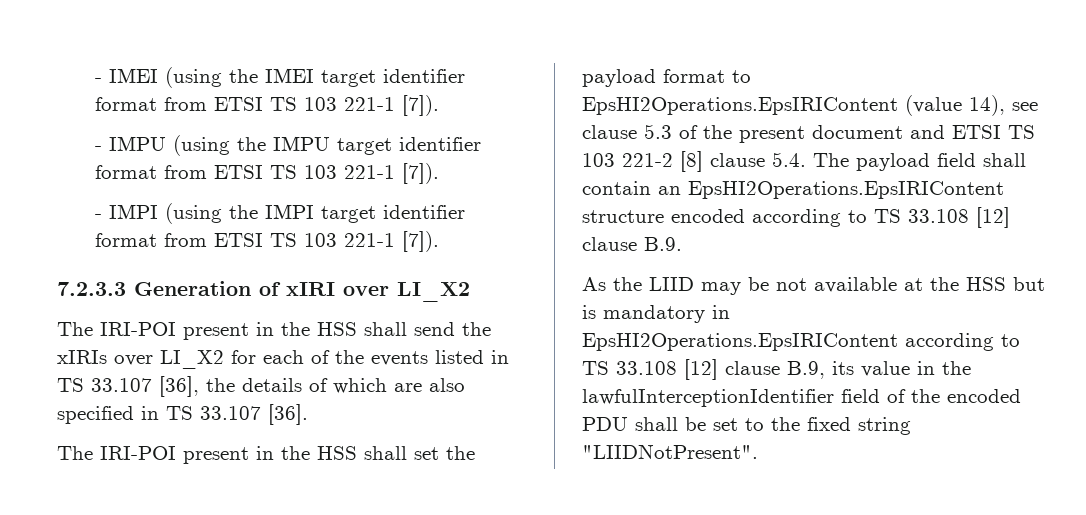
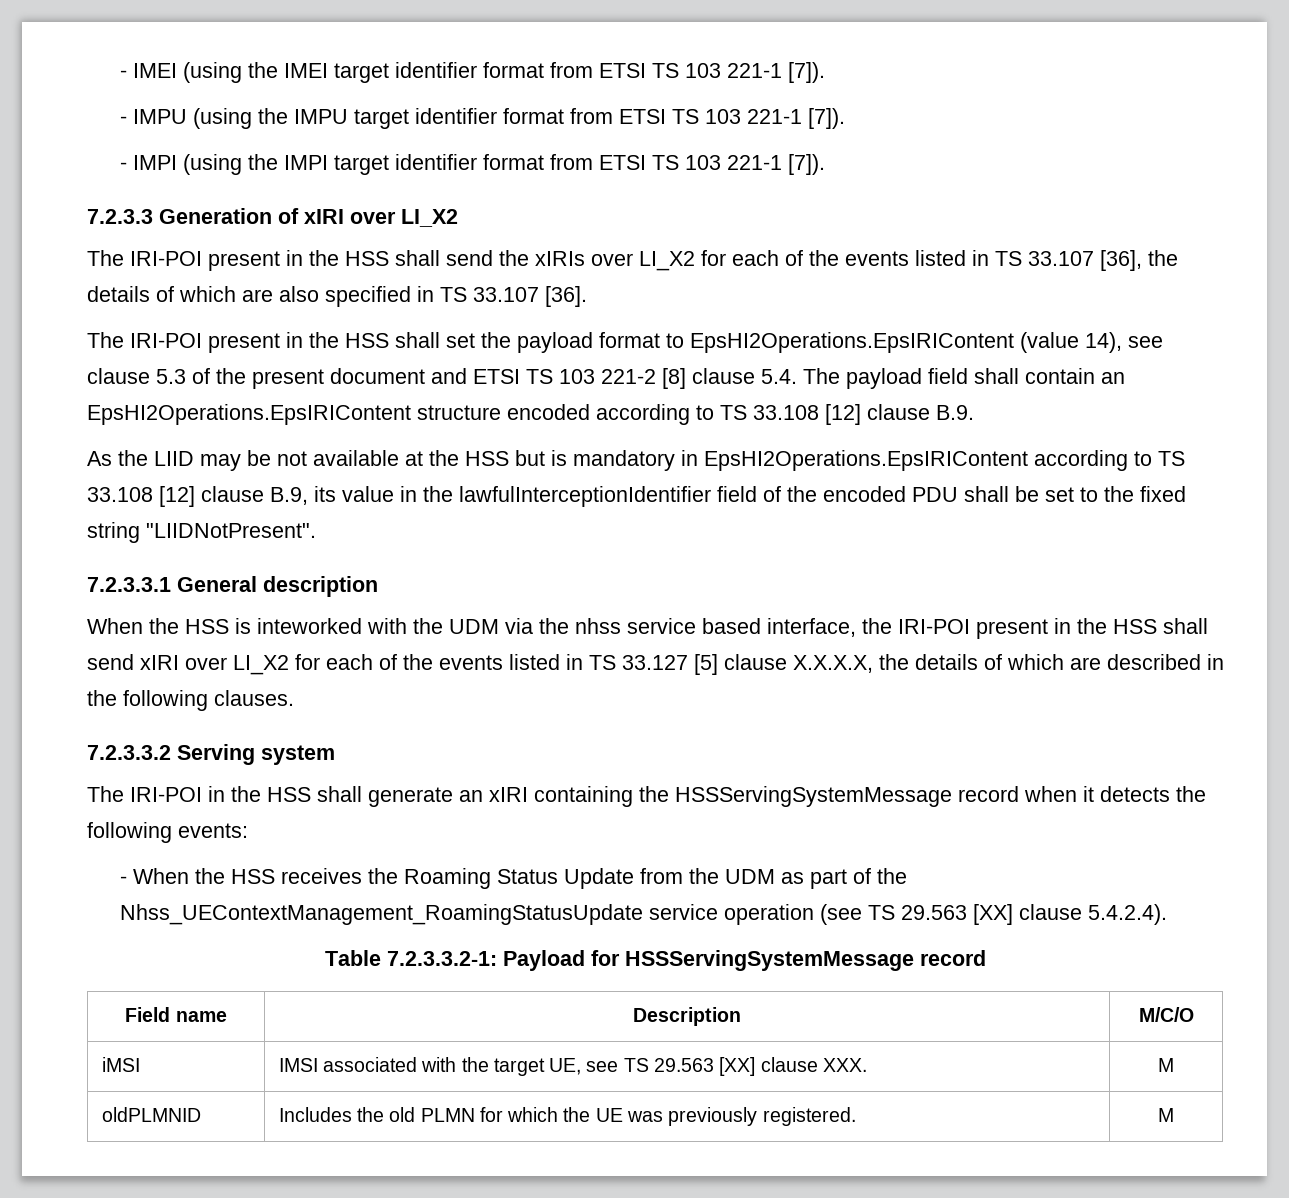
+ 7.2.3.3.1 General description
+ When the HSS is inteworked with the UDM via the nhss service based interface, the IRI-POI present in the HSS shall send xIRI over LI_X2 for each of the events listed in TS 33.127 [5] clause X.X.X.X, the details of which are described in the following clauses.
+ 7.2.3.3.2 Serving system
+ The IRI-POI in the HSS shall generate an xIRI containing the HSSServingSystemMessage record when it detects the following events:
+ - When the HSS receives the Roaming Status Update from the UDM as part of the Nhss_UEContextManagement_RoamingStatusUpdate service operation (see TS 29.563 [XX] clause 5.4.2.4).
+ Table 7.2.3.3.2-1: Payload for HSSServingSystemMessage record
+ Field name | Description | M/C/O
+ iMSI | IMSI associated with the target UE, see TS 29.563 [XX] clause XXX. | M
+ oldPLMNID | Includes the old PLMN for which the UE was previously registered. | M

